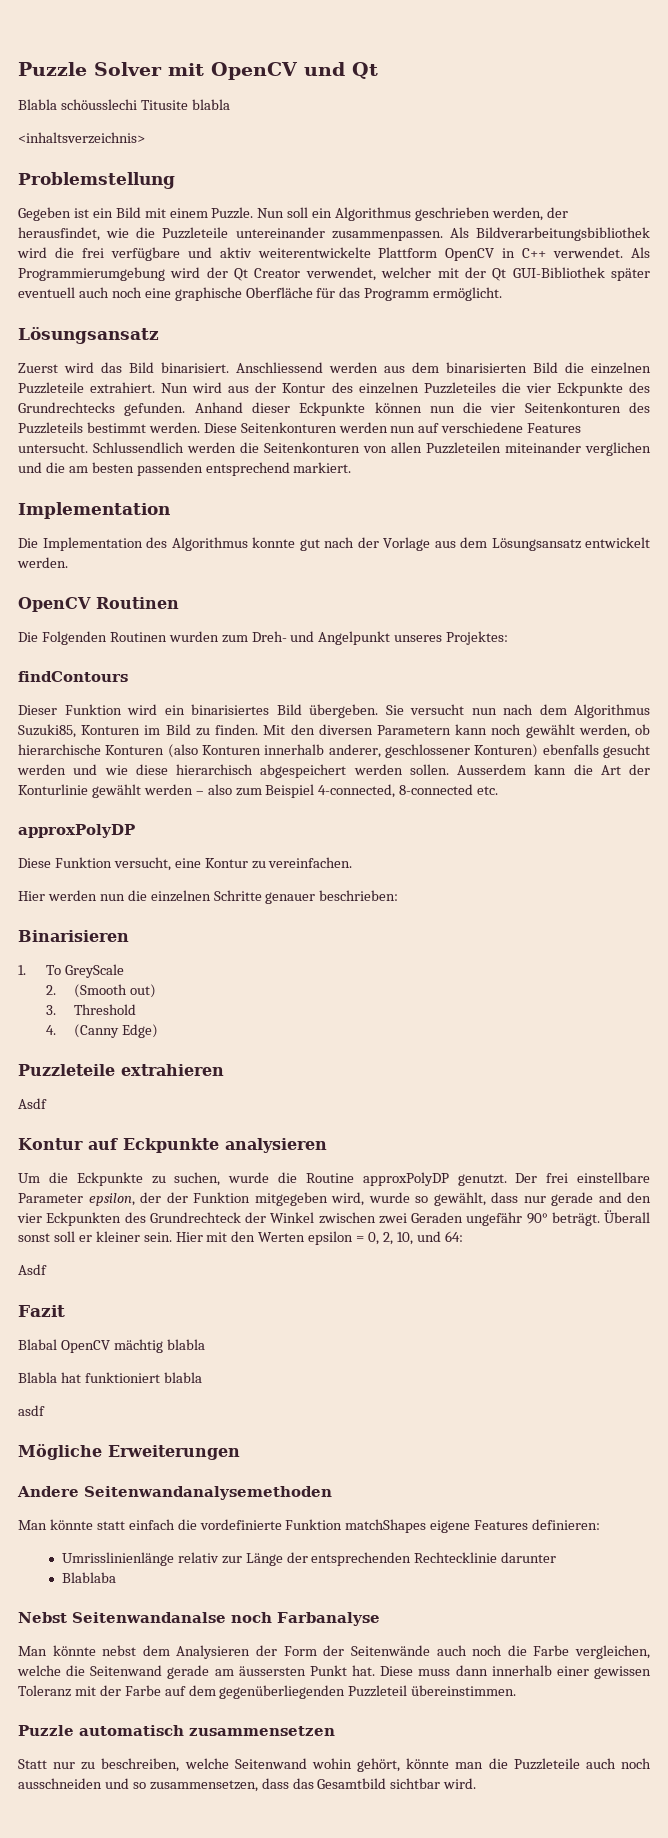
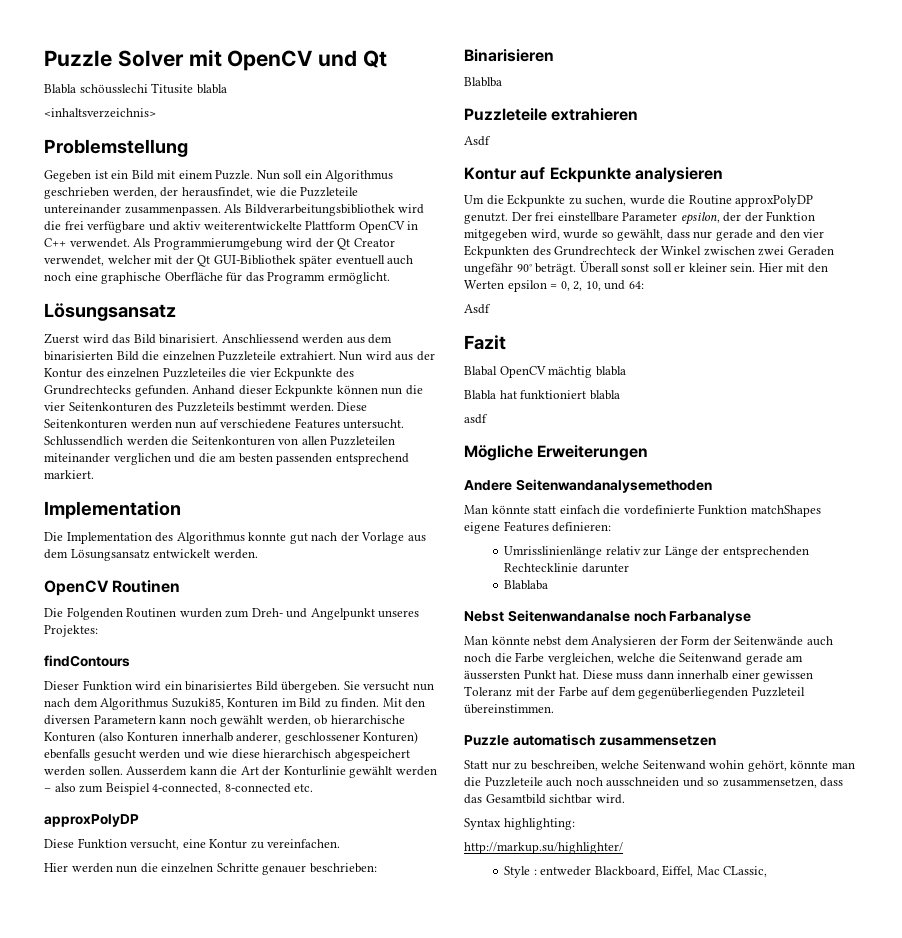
- 1. To GreyScale
- 2. (Smooth out)
- 3. Threshold
- 4. (Canny Edge)
+ Blablba
+ Syntax highlighting:
+ http://markup.su/highlighter/
+ Style : entweder Blackboard, Eiffel, Mac CLassic,

